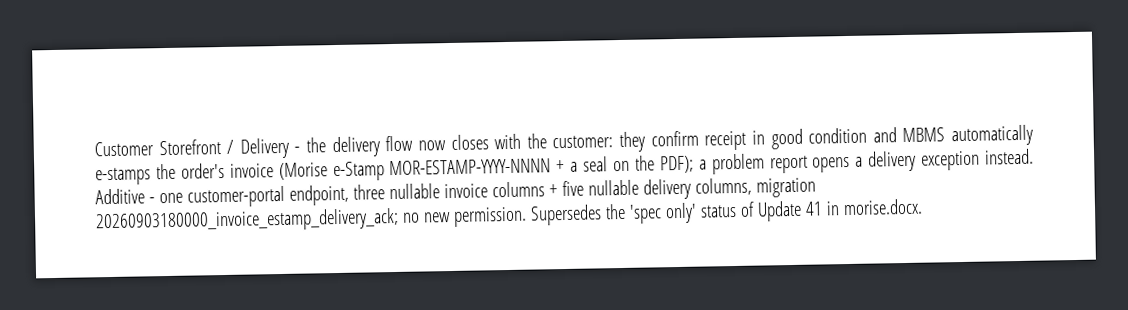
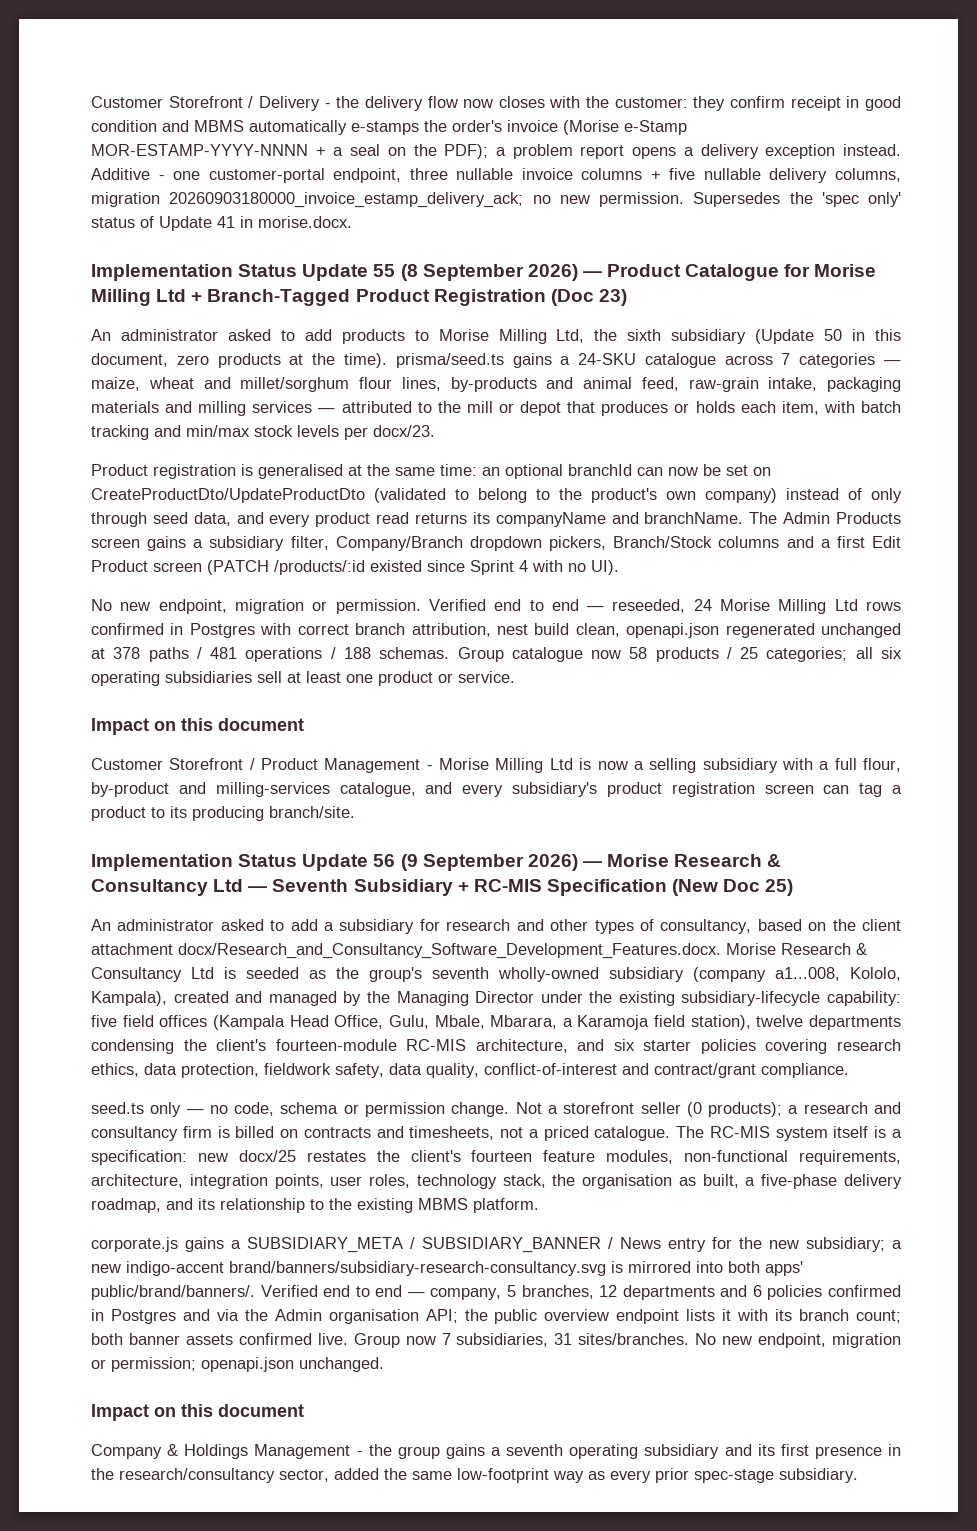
+ Implementation Status Update 55 (8 September 2026) — Product Catalogue for Morise Milling Ltd + Branch-Tagged Product Registration (Doc 23)
+ An administrator asked to add products to Morise Milling Ltd, the sixth subsidiary (Update 50 in this document, zero products at the time). prisma/seed.ts gains a 24-SKU catalogue across 7 categories — maize, wheat and millet/sorghum flour lines, by-products and animal feed, raw-grain intake, packaging materials and milling services — attributed to the mill or depot that produces or holds each item, with batch tracking and min/max stock levels per docx/23.
+ Product registration is generalised at the same time: an optional branchId can now be set on CreateProductDto/UpdateProductDto (validated to belong to the product's own company) instead of only through seed data, and every product read returns its companyName and branchName. The Admin Products screen gains a subsidiary filter, Company/Branch dropdown pickers, Branch/Stock columns and a first Edit Product screen (PATCH /products/:id existed since Sprint 4 with no UI).
+ No new endpoint, migration or permission. Verified end to end — reseeded, 24 Morise Milling Ltd rows confirmed in Postgres with correct branch attribution, nest build clean, openapi.json regenerated unchanged at 378 paths / 481 operations / 188 schemas. Group catalogue now 58 products / 25 categories; all six operating subsidiaries sell at least one product or service.
+ Impact on this document
+ Customer Storefront / Product Management - Morise Milling Ltd is now a selling subsidiary with a full flour, by-product and milling-services catalogue, and every subsidiary's product registration screen can tag a product to its producing branch/site.
+ Implementation Status Update 56 (9 September 2026) — Morise Research & Consultancy Ltd — Seventh Subsidiary + RC-MIS Specification (New Doc 25)
+ An administrator asked to add a subsidiary for research and other types of consultancy, based on the client attachment docx/Research_and_Consultancy_Software_Development_Features.docx. Morise Research & Consultancy Ltd is seeded as the group's seventh wholly-owned subsidiary (company a1...008, Kololo, Kampala), created and managed by the Managing Director under the existing subsidiary-lifecycle capability: five field offices (Kampala Head Office, Gulu, Mbale, Mbarara, a Karamoja field station), twelve departments condensing the client's fourteen-module RC-MIS architecture, and six starter policies covering research ethics, data protection, fieldwork safety, data quality, conflict-of-interest and contract/grant compliance.
+ seed.ts only — no code, schema or permission change. Not a storefront seller (0 products); a research and consultancy firm is billed on contracts and timesheets, not a priced catalogue. The RC-MIS system itself is a specification: new docx/25 restates the client's fourteen feature modules, non-functional requirements, architecture, integration points, user roles, technology stack, the organisation as built, a five-phase delivery roadmap, and its relationship to the existing MBMS platform.
+ corporate.js gains a SUBSIDIARY_META / SUBSIDIARY_BANNER / News entry for the new subsidiary; a new indigo-accent brand/banners/subsidiary-research-consultancy.svg is mirrored into both apps' public/brand/banners/. Verified end to end — company, 5 branches, 12 departments and 6 policies confirmed in Postgres and via the Admin organisation API; the public overview endpoint lists it with its branch count; both banner assets confirmed live. Group now 7 subsidiaries, 31 sites/branches. No new endpoint, migration or permission; openapi.json unchanged.
+ Impact on this document
+ Company & Holdings Management - the group gains a seventh operating subsidiary and its first presence in the research/consultancy sector, added the same low-footprint way as every prior spec-stage subsidiary.

